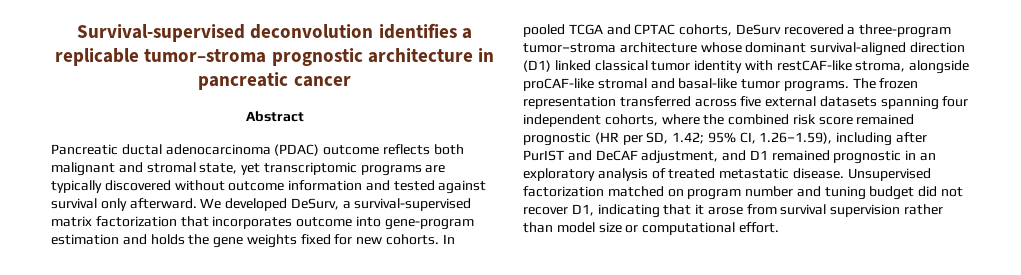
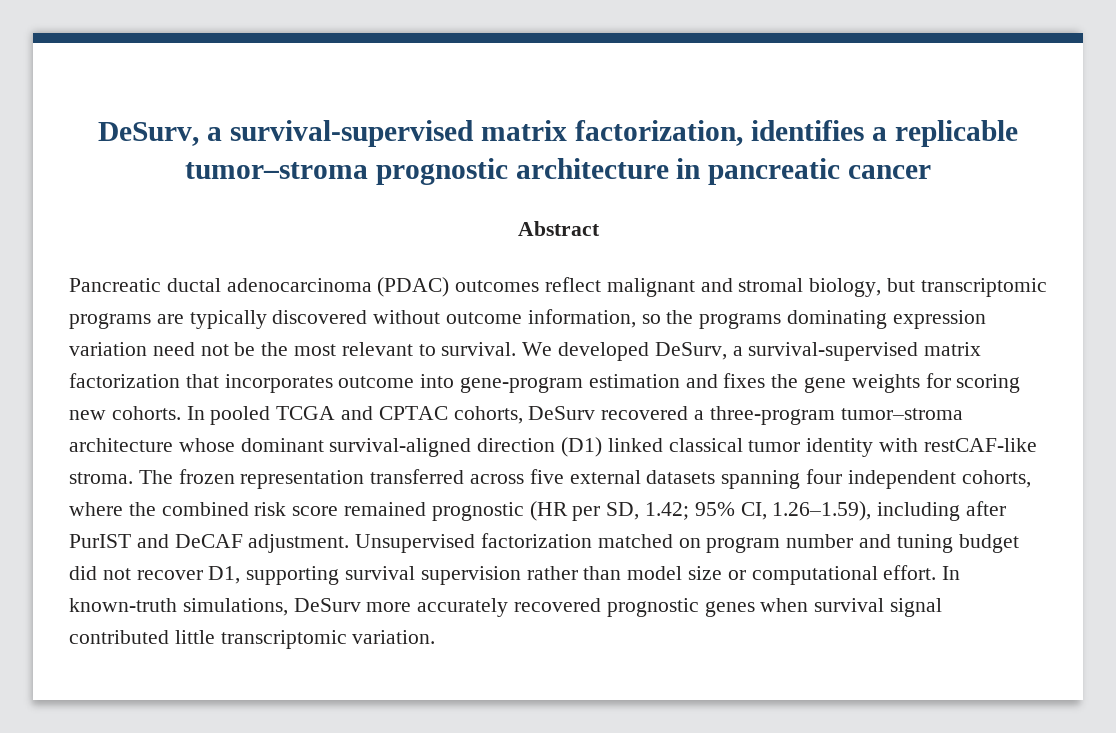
- Survival-supervised deconvolution identifies a replicable tumor–stroma prognostic architecture in pancreatic cancer
+ DeSurv, a survival-supervised matrix factorization, identifies a replicable tumor–stroma prognostic architecture in pancreatic cancer
- Pancreatic ductal adenocarcinoma (PDAC) outcome reflects both malignant and stromal state, yet transcriptomic programs are typically discovered without outcome information and tested against survival only afterward.
+ Pancreatic ductal adenocarcinoma (PDAC) outcomes reflect malignant and stromal biology, but transcriptomic programs are typically discovered without outcome information, so the programs dominating expression variation need not be the most relevant to survival.
- We developed DeSurv, a survival-supervised matrix factorization that incorporates outcome into gene-program estimation and holds the gene weights fixed for new cohorts.
+ We developed DeSurv, a survival-supervised matrix factorization that incorporates outcome into gene-program estimation and fixes the gene weights for scoring new cohorts.
- In pooled TCGA and CPTAC cohorts, DeSurv recovered a three-program tumor–stroma architecture whose dominant survival-aligned direction (D1) linked classical tumor identity with restCAF-like stroma, alongside proCAF-like stromal and basal-like tumor programs.
+ In pooled TCGA and CPTAC cohorts, DeSurv recovered a three-program tumor–stroma architecture whose dominant survival-aligned direction (D1) linked classical tumor identity with restCAF-like stroma.
- The frozen representation transferred across five external datasets spanning four independent cohorts, where the combined risk score remained prognostic (HR per SD, 1.42; 95% CI, 1.26–1.59), including after PurIST and DeCAF adjustment, and D1 remained prognostic in an exploratory analysis of treated metastatic disease.
+ The frozen representation transferred across five external datasets spanning four independent cohorts, where the combined risk score remained prognostic (HR per SD, 1.42; 95% CI, 1.26–1.59), including after PurIST and DeCAF adjustment.
- Unsupervised factorization matched on program number and tuning budget did not recover D1, indicating that it arose from survival supervision rather than model size or computational effort.
+ Unsupervised factorization matched on program number and tuning budget did not recover D1, supporting survival supervision rather than model size or computational effort.
+ In known-truth simulations, DeSurv more accurately recovered prognostic genes when survival signal contributed little transcriptomic variation.

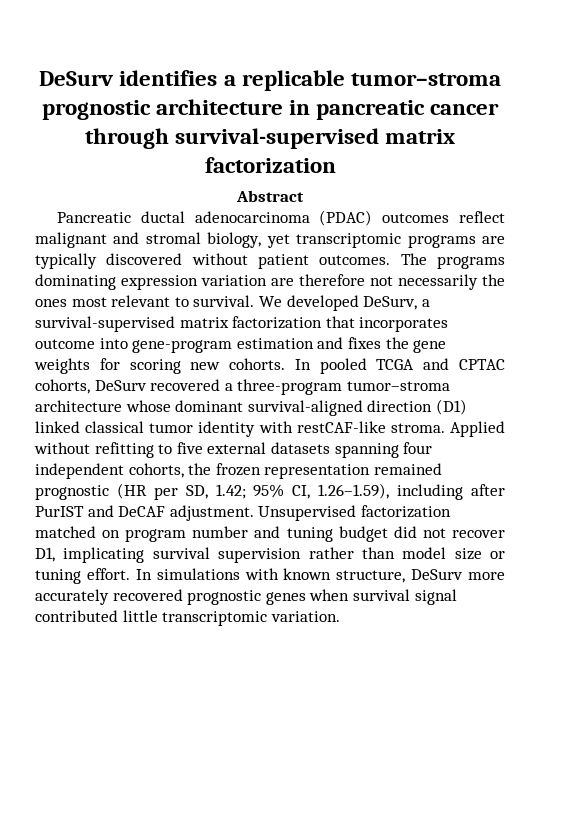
- DeSurv, a survival-supervised matrix factorization, identifies a replicable tumor–stroma prognostic architecture in pancreatic cancer
+ DeSurv identifies a replicable tumor–stroma prognostic architecture in pancreatic cancer through survival-supervised matrix factorization
- Pancreatic ductal adenocarcinoma (PDAC) outcomes reflect malignant and stromal biology, but transcriptomic programs are typically discovered without outcome information, so the programs dominating expression variation need not be the most relevant to survival.
+ Pancreatic ductal adenocarcinoma (PDAC) outcomes reflect malignant and stromal biology, yet transcriptomic programs are typically discovered without patient outcomes. The programs dominating expression variation are therefore not necessarily the ones most relevant to survival.
- The frozen representation transferred across five external datasets spanning four independent cohorts, where the combined risk score remained prognostic (HR per SD, 1.42; 95% CI, 1.26–1.59), including after PurIST and DeCAF adjustment.
+ Applied without refitting to five external datasets spanning four independent cohorts, the frozen representation remained prognostic (HR per SD, 1.42; 95% CI, 1.26–1.59), including after PurIST and DeCAF adjustment.
- Unsupervised factorization matched on program number and tuning budget did not recover D1, supporting survival supervision rather than model size or computational effort.
+ Unsupervised factorization matched on program number and tuning budget did not recover D1, implicating survival supervision rather than model size or tuning effort.
- In known-truth simulations, DeSurv more accurately recovered prognostic genes when survival signal contributed little transcriptomic variation.
+ In simulations with known structure, DeSurv more accurately recovered prognostic genes when survival signal contributed little transcriptomic variation.

